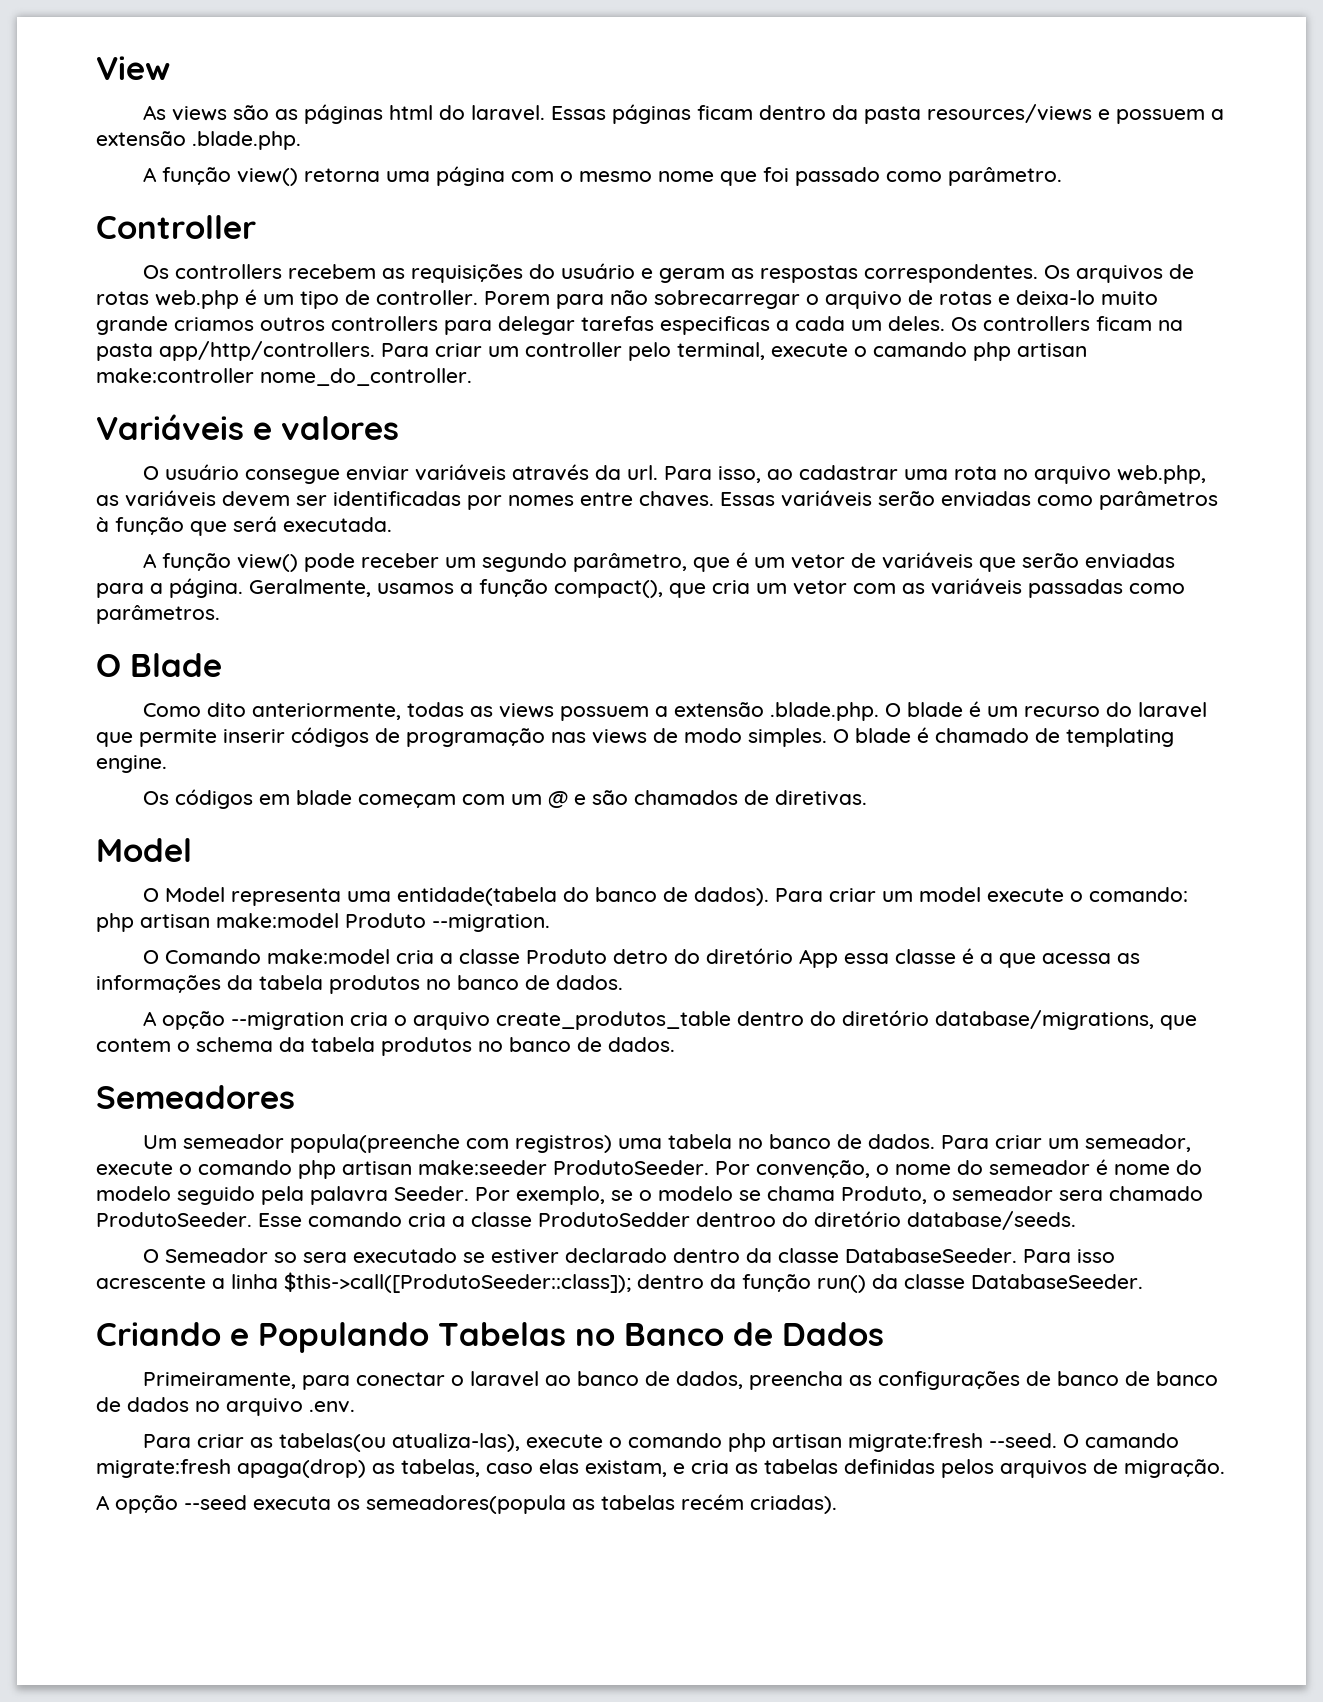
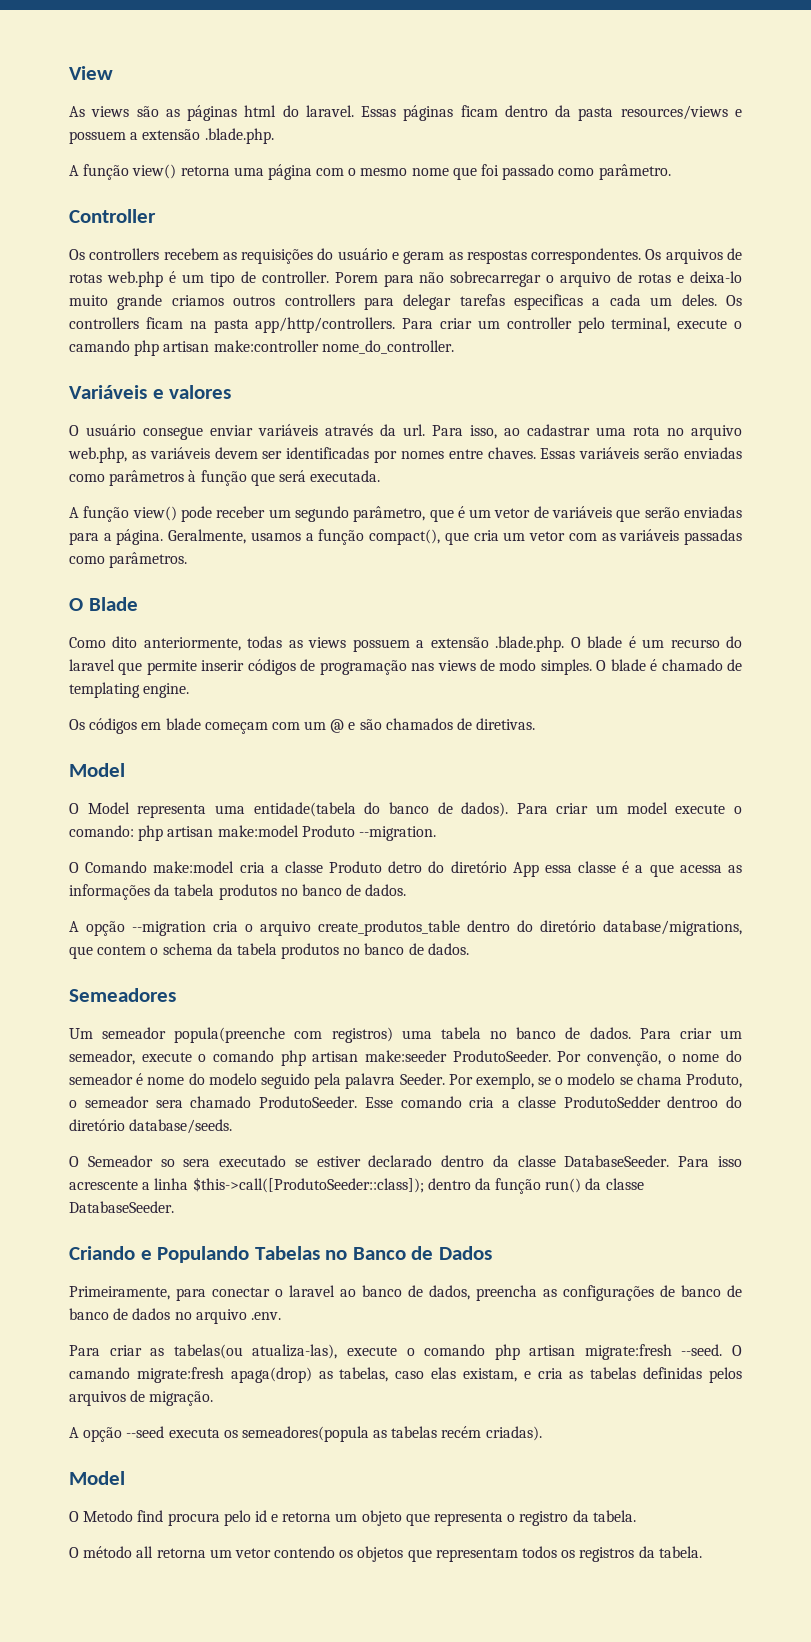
  A opção --seed executa os semeadores(popula as tabelas recém criadas).
+ Model
+ O Metodo find procura pelo id e retorna um objeto que representa o registro da tabela.
+ O método all retorna um vetor contendo os objetos que representam todos os registros da tabela.

